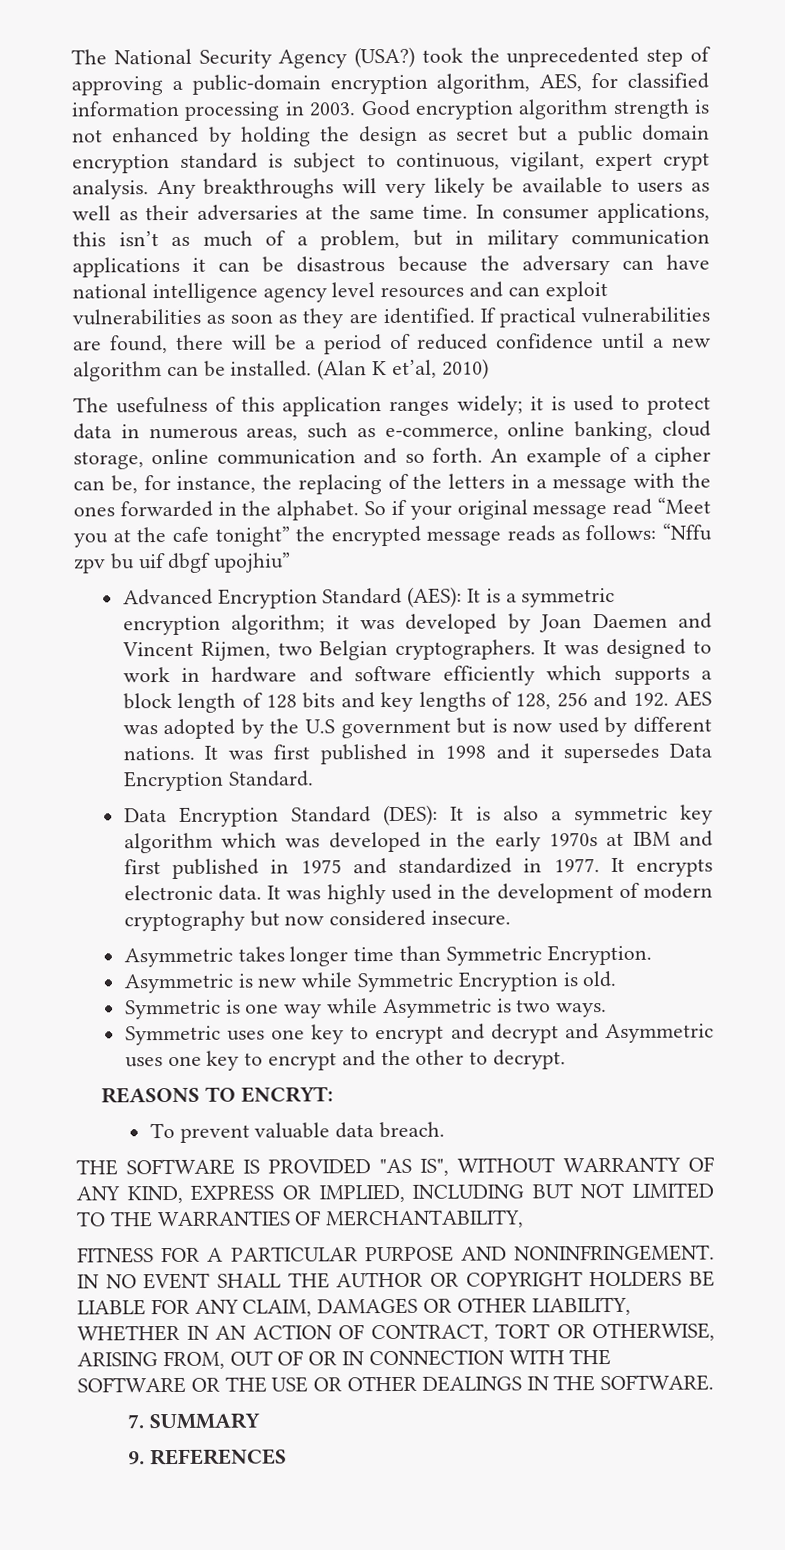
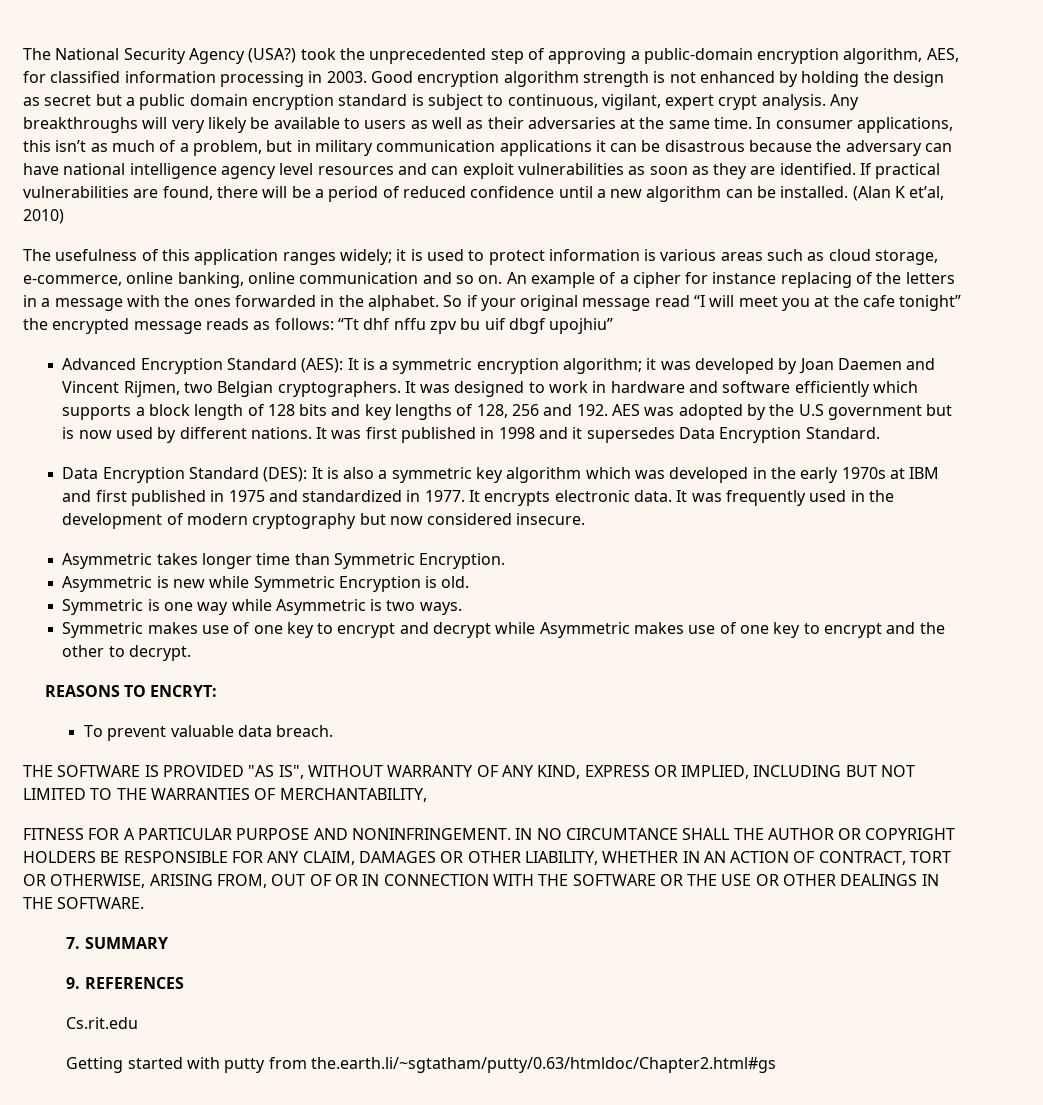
- The usefulness of this application ranges widely; it is used to protect data in numerous areas, such as e-commerce, online banking, cloud storage, online communication and so forth.
+ The usefulness of this application ranges widely; it is used to protect information is various areas such as cloud storage, e-commerce, online banking, online communication and so on.
- An example of a cipher can be, for instance, the replacing of the letters in a message with the ones forwarded in the alphabet.
+ An example of a cipher for instance replacing of the letters in a message with the ones forwarded in the alphabet.
- So if your original message read “Meet you at the cafe tonight” the encrypted message reads as follows: “Nffu zpv bu uif dbgf upojhiu”
+ So if your original message read “I will meet you at the cafe tonight” the encrypted message reads as follows: “Tt dhf nffu zpv bu uif dbgf upojhiu”
- It was highly used in the development of modern cryptography but now considered insecure.
+ It was frequently used in the development of modern cryptography but now considered insecure.
- Symmetric uses one key to encrypt and decrypt and Asymmetric uses one key to encrypt and the other to decrypt.
+ Symmetric makes use of one key to encrypt and decrypt while Asymmetric makes use of one key to encrypt and the other to decrypt.
- IN NO EVENT SHALL THE AUTHOR OR COPYRIGHT HOLDERS BE LIABLE FOR ANY CLAIM, DAMAGES OR OTHER LIABILITY, WHETHER IN AN ACTION OF CONTRACT, TORT OR OTHERWISE, ARISING FROM, OUT OF OR IN CONNECTION WITH THE SOFTWARE OR THE USE OR OTHER DEALINGS IN THE SOFTWARE.
+ IN NO CIRCUMTANCE SHALL THE AUTHOR OR COPYRIGHT HOLDERS BE RESPONSIBLE FOR ANY CLAIM, DAMAGES OR OTHER LIABILITY, WHETHER IN AN ACTION OF CONTRACT, TORT OR OTHERWISE, ARISING FROM, OUT OF OR IN CONNECTION WITH THE SOFTWARE OR THE USE OR OTHER DEALINGS IN THE SOFTWARE.
+ Cs.rit.edu
+ Getting started with putty from the.earth.li/~sgtatham/putty/0.63/htmldoc/Chapter2.html#gs

